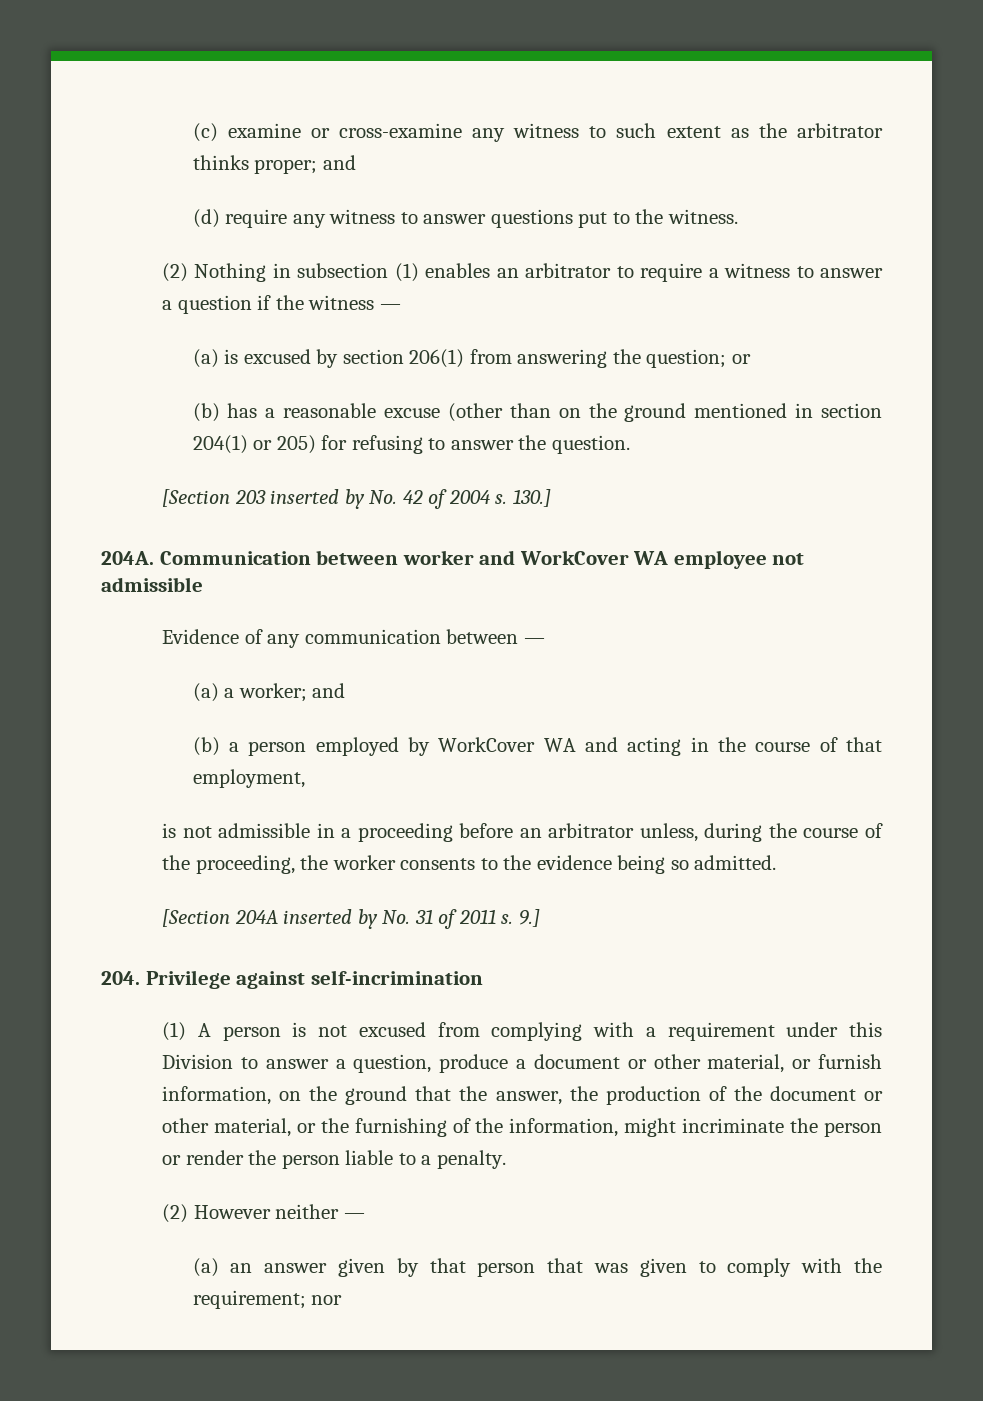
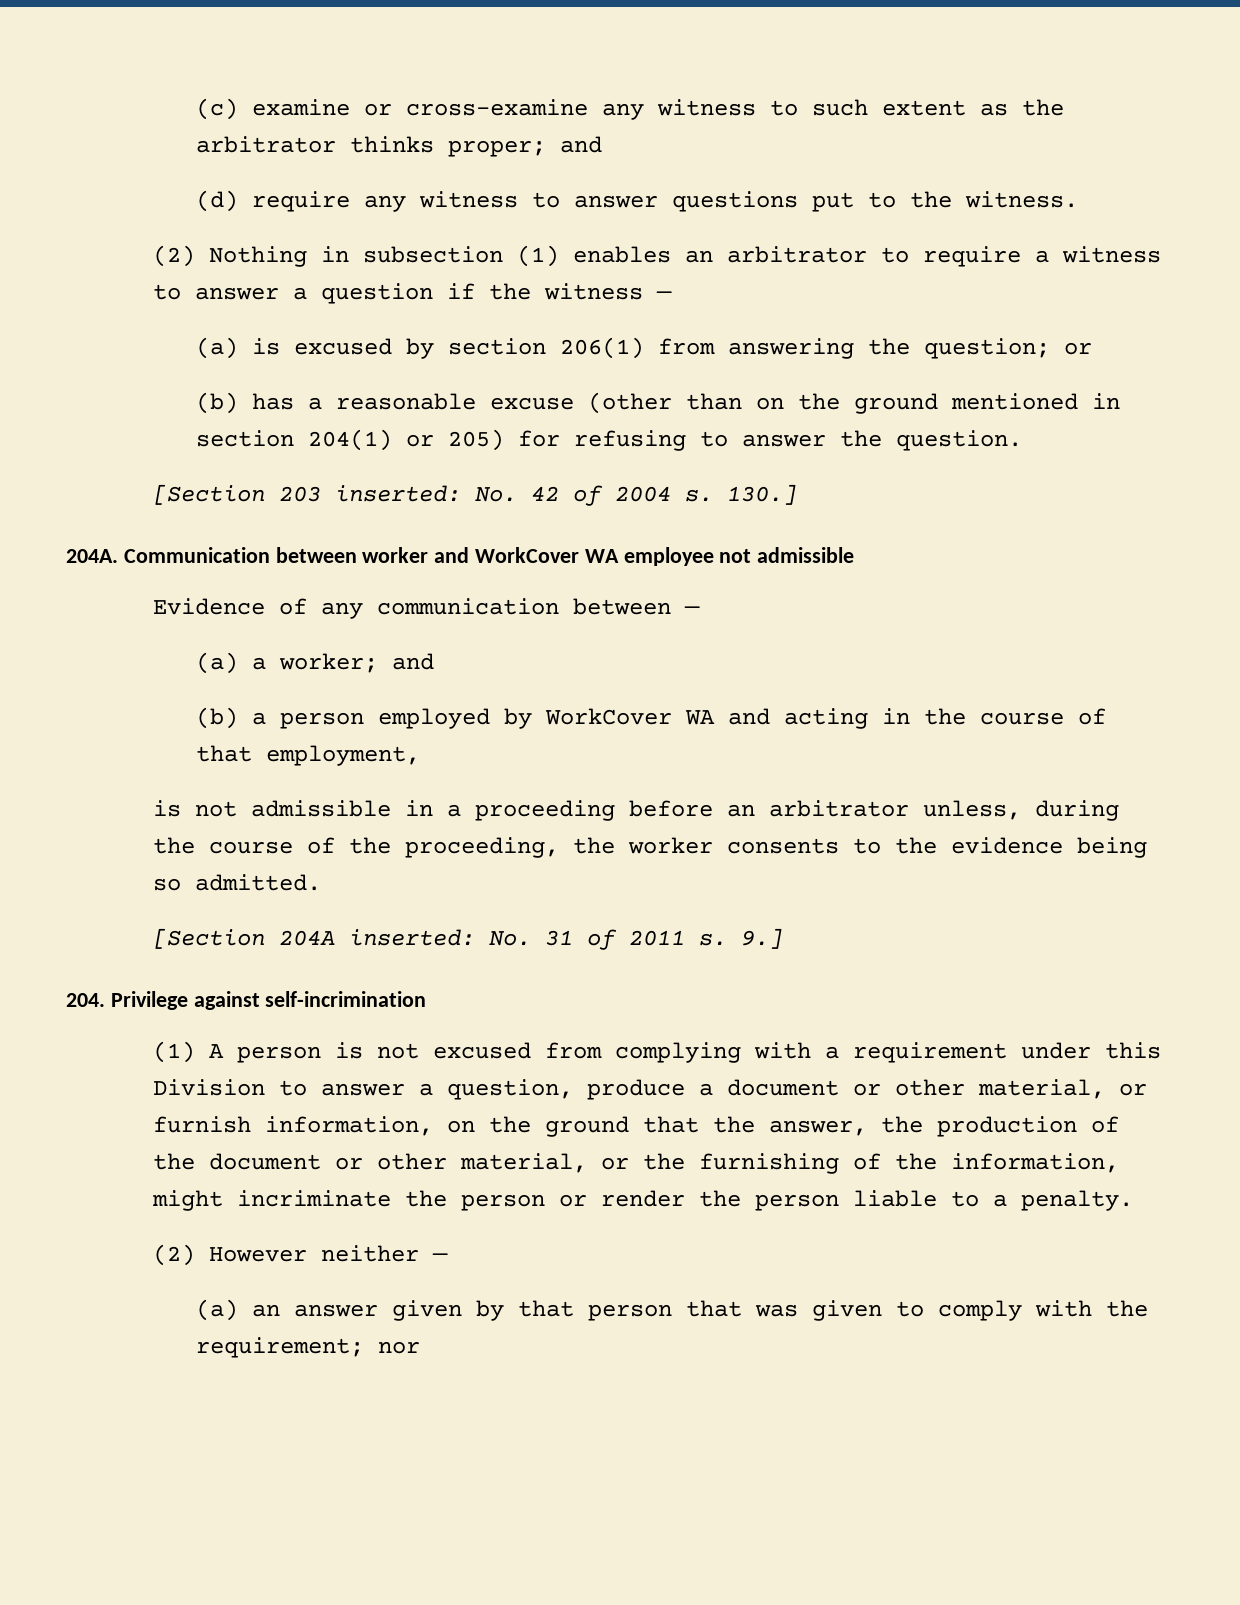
- [Section 203 inserted by No. 42 of 2004 s.
+ [Section 203 inserted: No. 42 of 2004 s.
- [Section 204A inserted by No. 31 of 2011 s.
+ [Section 204A inserted: No. 31 of 2011 s.

